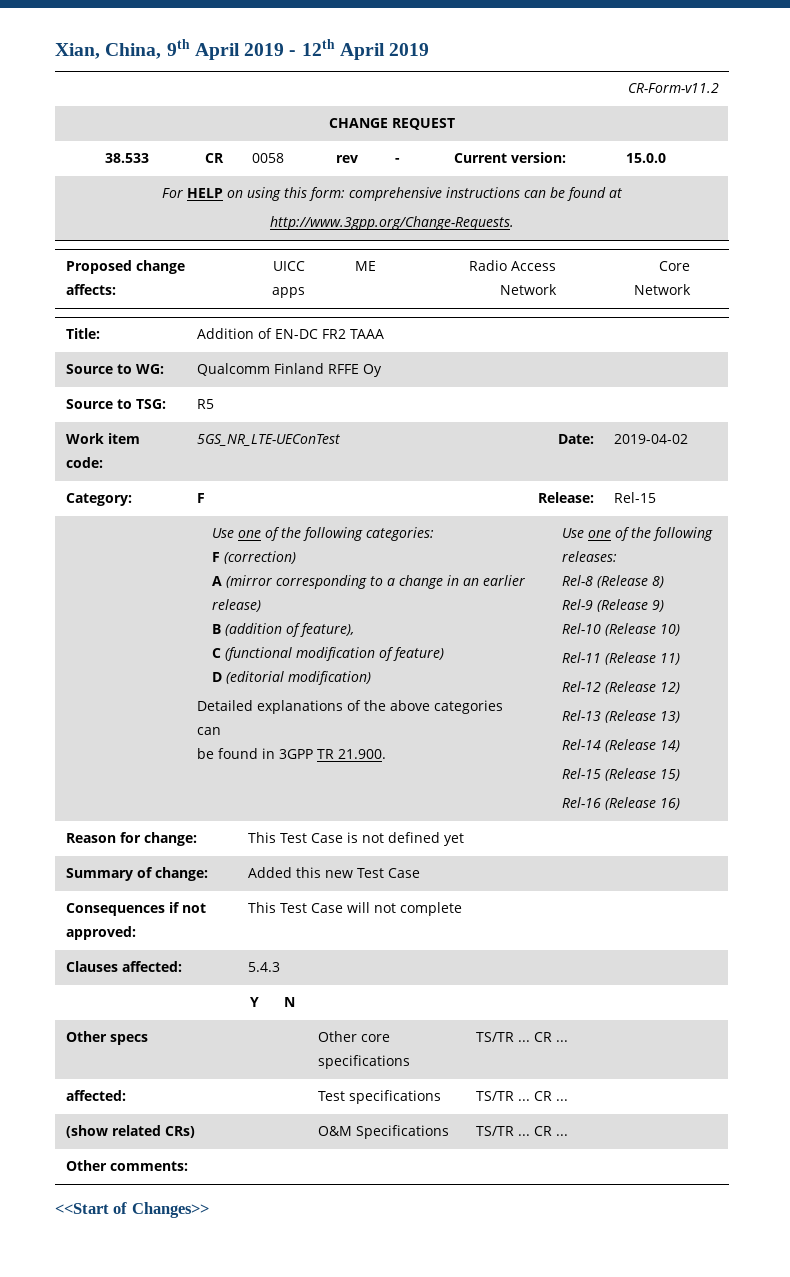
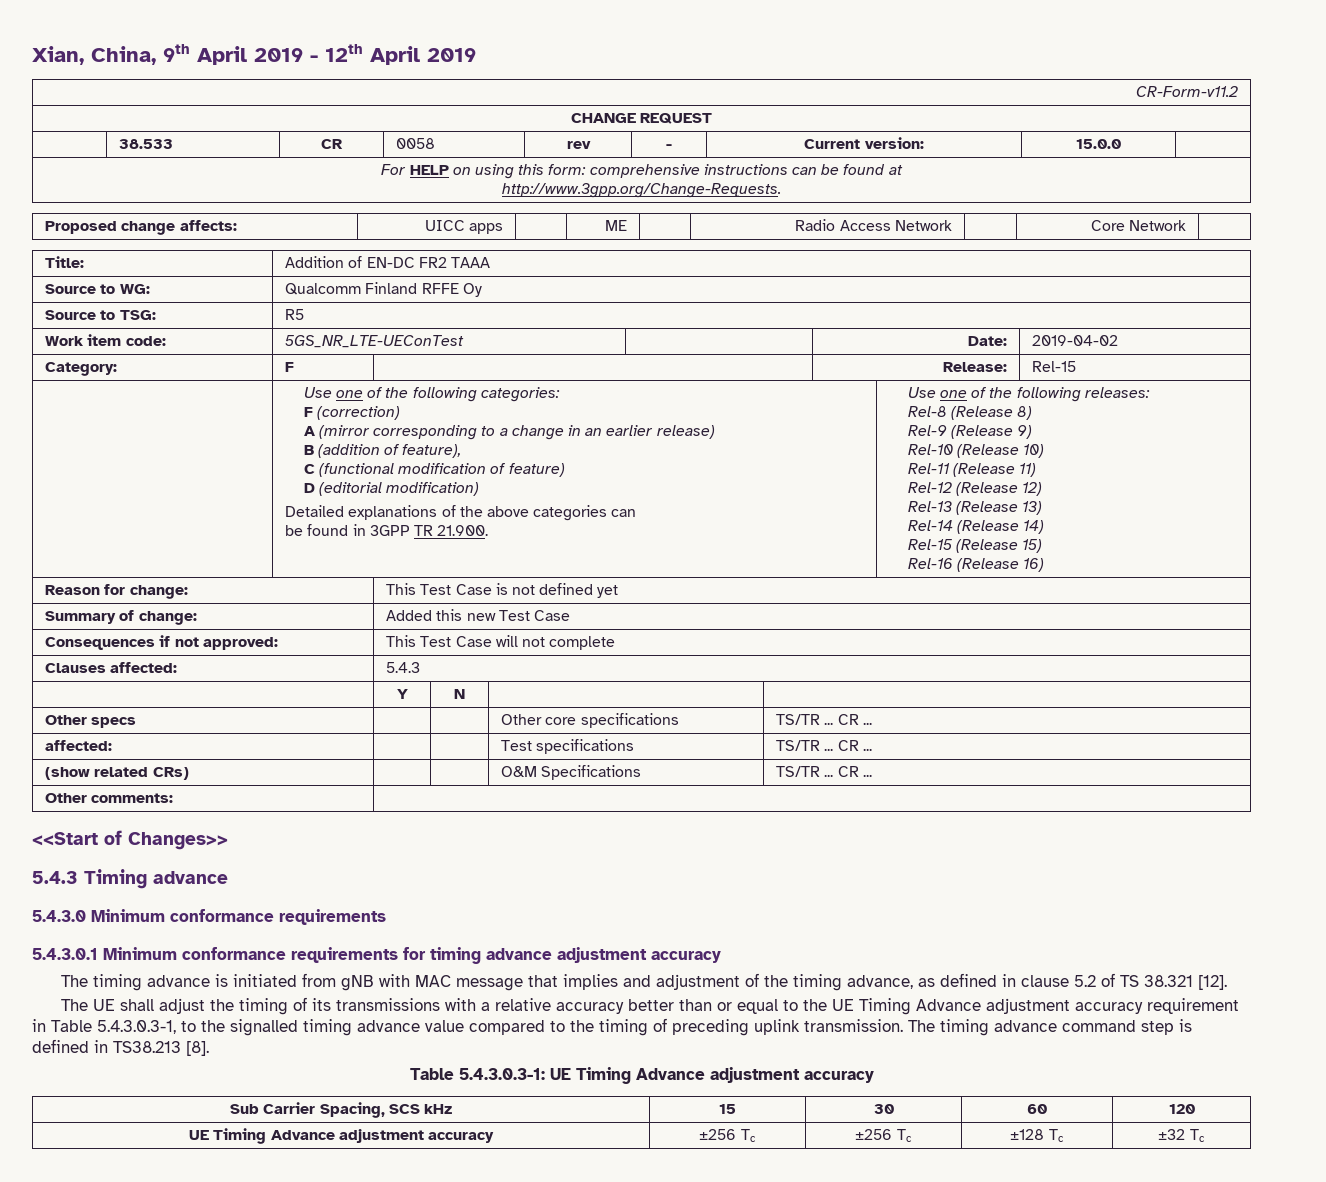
+ 5.4.3 Timing advance
+ 5.4.3.0 Minimum conformance requirements
+ 5.4.3.0.1 Minimum conformance requirements for timing advance adjustment accuracy
+ The timing advance is initiated from gNB with MAC message that implies and adjustment of the timing advance, as defined in clause 5.2 of TS 38.321 [12].
+ The UE shall adjust the timing of its transmissions with a relative accuracy better than or equal to the UE Timing Advance adjustment accuracy requirement in Table 5.4.3.0.3-1, to the signalled timing advance value compared to the timing of preceding uplink transmission. The timing advance command step is defined in TS38.213 [8].
+ Table 5.4.3.0.3-1: UE Timing Advance adjustment accuracy
+ Sub Carrier Spacing, SCS kHz | 15 | 30 | 60 | 120
+ UE Timing Advance adjustment accuracy | ±256 Tc | ±256 Tc | ±128 Tc | ±32 Tc

